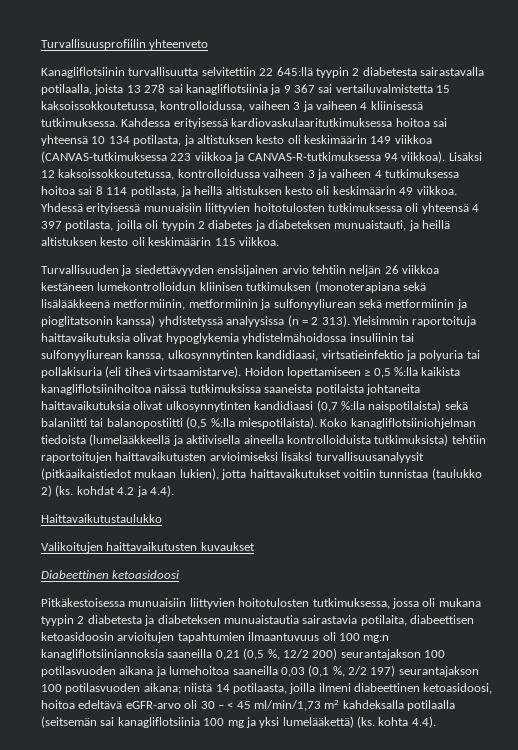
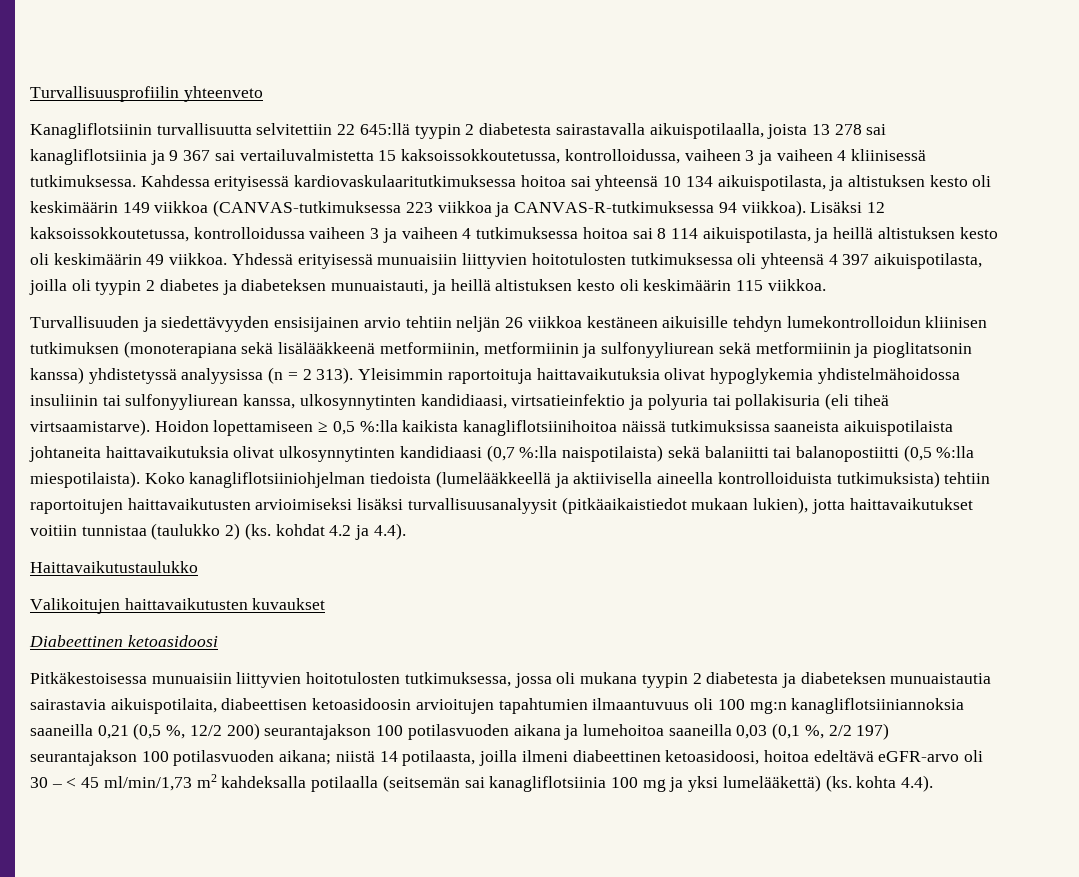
- Kanagliflotsiinin turvallisuutta selvitettiin 22 645:llä tyypin 2 diabetesta sairastavalla potilaalla, joista 13 278 sai kanagliflotsiinia ja 9 367 sai vertailuvalmistetta 15 kaksoissokkoutetussa, kontrolloidussa, vaiheen 3 ja vaiheen 4 kliinisessä tutkimuksessa.
+ Kanagliflotsiinin turvallisuutta selvitettiin 22 645:llä tyypin 2 diabetesta sairastavalla aikuispotilaalla, joista 13 278 sai kanagliflotsiinia ja 9 367 sai vertailuvalmistetta 15 kaksoissokkoutetussa, kontrolloidussa, vaiheen 3 ja vaiheen 4 kliinisessä tutkimuksessa.
- Kahdessa erityisessä kardiovaskulaaritutkimuksessa hoitoa sai yhteensä 10 134 potilasta, ja altistuksen kesto oli keskimäärin 149 viikkoa (CANVAS-tutkimuksessa 223 viikkoa ja CANVAS-R-tutkimuksessa 94 viikkoa).
+ Kahdessa erityisessä kardiovaskulaaritutkimuksessa hoitoa sai yhteensä 10 134 aikuispotilasta, ja altistuksen kesto oli keskimäärin 149 viikkoa (CANVAS-tutkimuksessa 223 viikkoa ja CANVAS-R-tutkimuksessa 94 viikkoa).
- Lisäksi 12 kaksoissokkoutetussa, kontrolloidussa vaiheen 3 ja vaiheen 4 tutkimuksessa hoitoa sai 8 114 potilasta, ja heillä altistuksen kesto oli keskimäärin 49 viikkoa.
+ Lisäksi 12 kaksoissokkoutetussa, kontrolloidussa vaiheen 3 ja vaiheen 4 tutkimuksessa hoitoa sai 8 114 aikuispotilasta, ja heillä altistuksen kesto oli keskimäärin 49 viikkoa.
- Yhdessä erityisessä munuaisiin liittyvien hoitotulosten tutkimuksessa oli yhteensä 4 397 potilasta, joilla oli tyypin 2 diabetes ja diabeteksen munuaistauti, ja heillä altistuksen kesto oli keskimäärin 115 viikkoa.
+ Yhdessä erityisessä munuaisiin liittyvien hoitotulosten tutkimuksessa oli yhteensä 4 397 aikuispotilasta, joilla oli tyypin 2 diabetes ja diabeteksen munuaistauti, ja heillä altistuksen kesto oli keskimäärin 115 viikkoa.
- Turvallisuuden ja siedettävyyden ensisijainen arvio tehtiin neljän 26 viikkoa kestäneen lumekontrolloidun kliinisen tutkimuksen (monoterapiana sekä lisälääkkeenä metformiinin, metformiinin ja sulfonyyliurean sekä metformiinin ja pioglitatsonin kanssa) yhdistetyssä analyysissa (n = 2 313).
+ Turvallisuuden ja siedettävyyden ensisijainen arvio tehtiin neljän 26 viikkoa kestäneen aikuisille tehdyn lumekontrolloidun kliinisen tutkimuksen (monoterapiana sekä lisälääkkeenä metformiinin, metformiinin ja sulfonyyliurean sekä metformiinin ja pioglitatsonin kanssa) yhdistetyssä analyysissa (n = 2 313).
- Hoidon lopettamiseen ≥ 0,5 %:lla kaikista kanagliflotsiinihoitoa näissä tutkimuksissa saaneista potilaista johtaneita haittavaikutuksia olivat ulkosynnytinten kandidiaasi (0,7 %:lla naispotilaista) sekä balaniitti tai balanopostiitti (0,5 %:lla miespotilaista).
+ Hoidon lopettamiseen ≥ 0,5 %:lla kaikista kanagliflotsiinihoitoa näissä tutkimuksissa saaneista aikuispotilaista johtaneita haittavaikutuksia olivat ulkosynnytinten kandidiaasi (0,7 %:lla naispotilaista) sekä balaniitti tai balanopostiitti (0,5 %:lla miespotilaista).
- Pitkäkestoisessa munuaisiin liittyvien hoitotulosten tutkimuksessa, jossa oli mukana tyypin 2 diabetesta ja diabeteksen munuaistautia sairastavia potilaita, diabeettisen ketoasidoosin arvioitujen tapahtumien ilmaantuvuus oli 100 mg:n kanagliflotsiiniannoksia saaneilla 0,21 (0,5 %, 12/2 200) seurantajakson 100 potilasvuoden aikana ja lumehoitoa saaneilla 0,03 (0,1 %, 2/2 197) seurantajakson 100 potilasvuoden aikana;
+ Pitkäkestoisessa munuaisiin liittyvien hoitotulosten tutkimuksessa, jossa oli mukana tyypin 2 diabetesta ja diabeteksen munuaistautia sairastavia aikuispotilaita, diabeettisen ketoasidoosin arvioitujen tapahtumien ilmaantuvuus oli 100 mg:n kanagliflotsiiniannoksia saaneilla 0,21 (0,5 %, 12/2 200) seurantajakson 100 potilasvuoden aikana ja lumehoitoa saaneilla 0,03 (0,1 %, 2/2 197) seurantajakson 100 potilasvuoden aikana;

